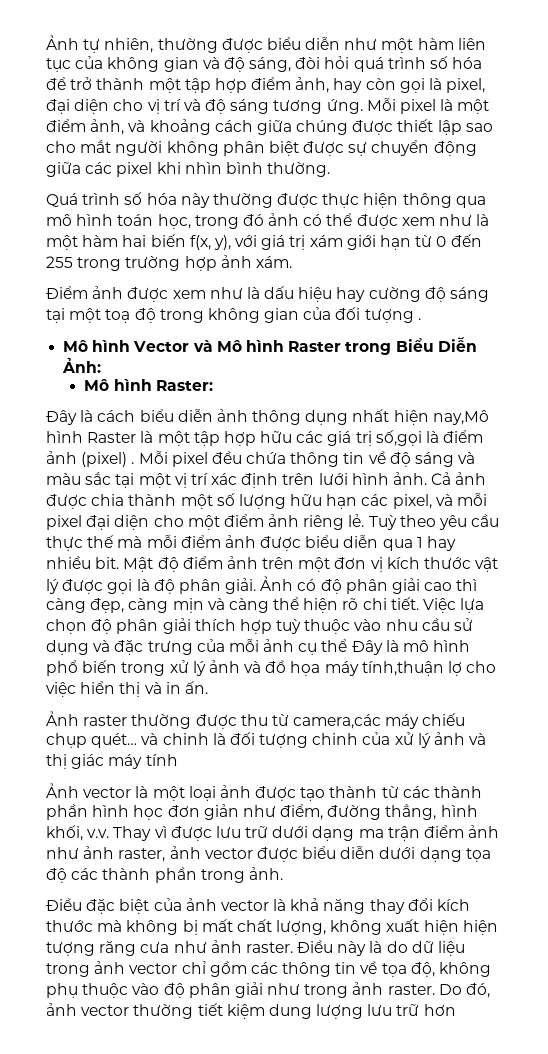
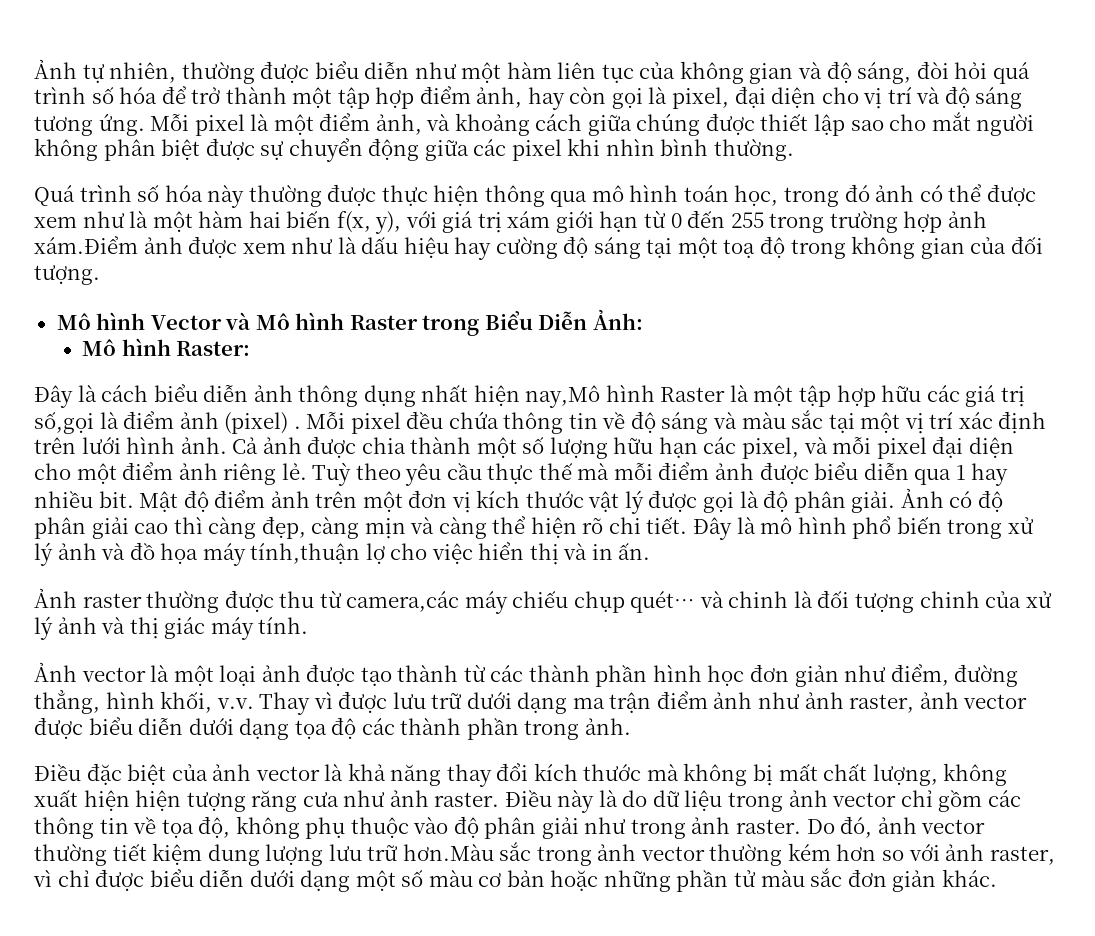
- Quá trình số hóa này thường được thực hiện thông qua mô hình toán học, trong đó ảnh có thể được xem như là một hàm hai biến f(x, y), với giá trị xám giới hạn từ 0 đến 255 trong trường hợp ảnh xám.
- Điểm ảnh được xem như là dấu hiệu hay cường độ sáng tại một toạ độ trong không gian của đối tượng .
+ Quá trình số hóa này thường được thực hiện thông qua mô hình toán học, trong đó ảnh có thể được xem như là một hàm hai biến f(x, y), với giá trị xám giới hạn từ 0 đến 255 trong trường hợp ảnh xám.Điểm ảnh được xem như là dấu hiệu hay cường độ sáng tại một toạ độ trong không gian của đối tượng.
- Việc lựa chọn độ phân giải thích hợp tuỳ thuộc vào nhu cầu sử dụng và đặc trưng của mỗi ảnh cụ thể Đây là mô hình phổ biến trong xử lý ảnh và đồ họa máy tính,thuận lợ cho việc hiển thị và in ấn.
+ Đây là mô hình phổ biến trong xử lý ảnh và đồ họa máy tính,thuận lợ cho việc hiển thị và in ấn.
- Ảnh raster thường được thu từ camera,các máy chiếu chụp quét… và chinh là đối tượng chinh của xử lý ảnh và thị giác máy tính
+ Ảnh raster thường được thu từ camera,các máy chiếu chụp quét… và chinh là đối tượng chinh của xử lý ảnh và thị giác máy tính.
- Do đó, ảnh vector thường tiết kiệm dung lượng lưu trữ hơn
+ Do đó, ảnh vector thường tiết kiệm dung lượng lưu trữ hơn.Màu sắc trong ảnh vector thường kém hơn so với ảnh raster, vì chỉ được biểu diễn dưới dạng một số màu cơ bản hoặc những phần tử màu sắc đơn giản khác.

